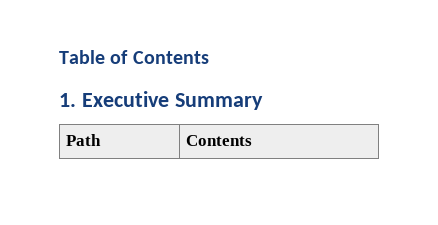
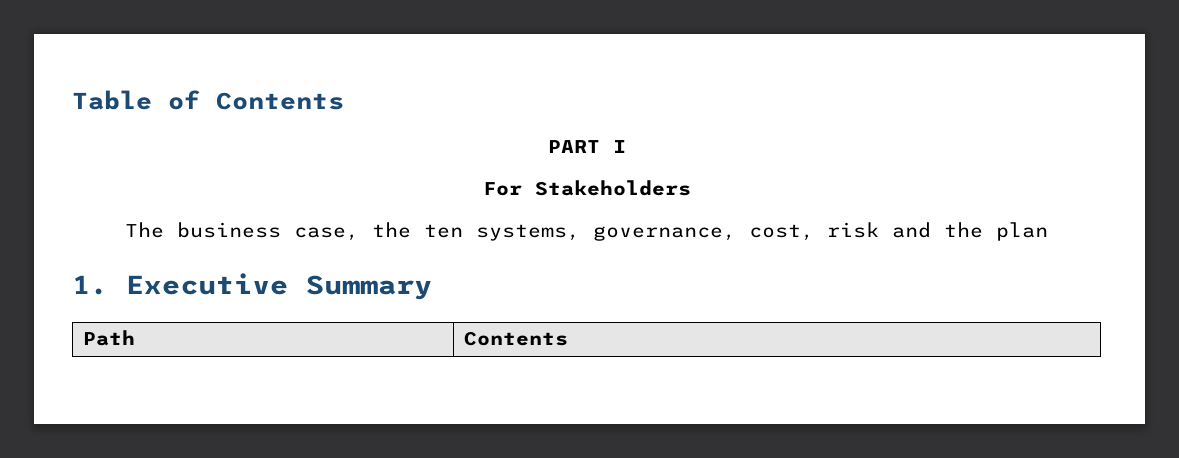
+ PART I
+ For Stakeholders
+ The business case, the ten systems, governance, cost, risk and the plan

